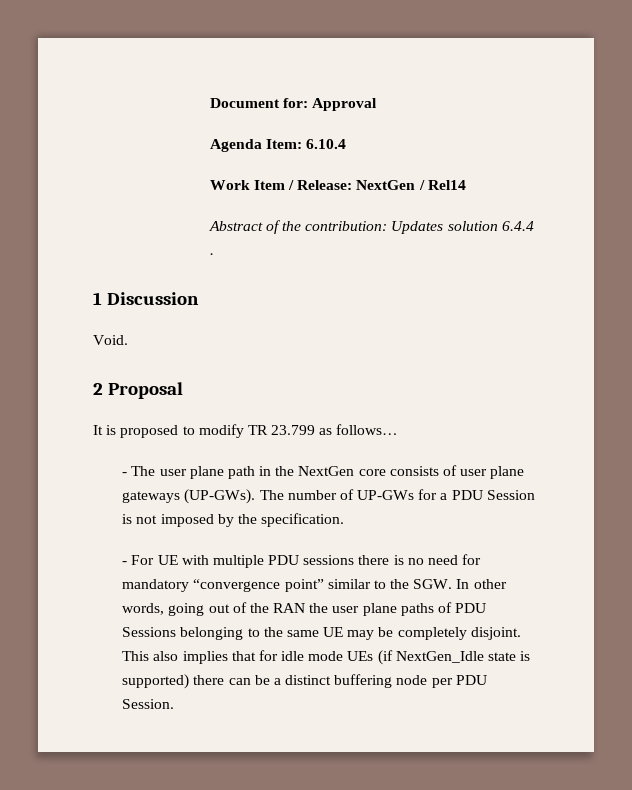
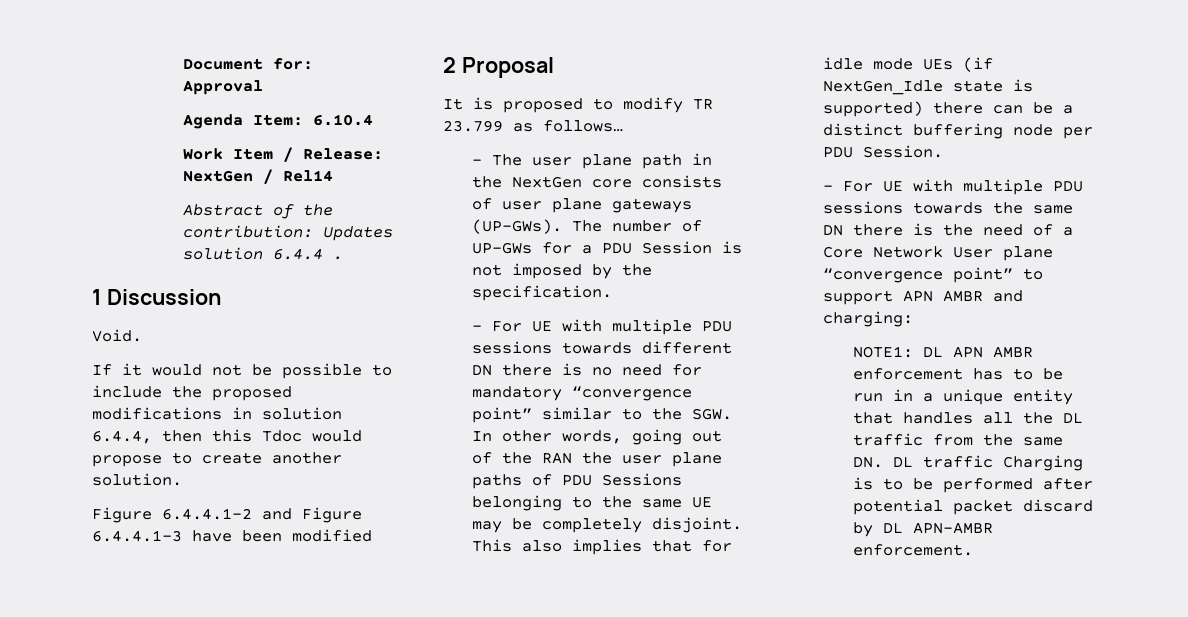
+ If it would not be possible to include the proposed modifications in solution 6.4.4, then this Tdoc would propose to create another solution.
+ Figure 6.4.4.1-2 and Figure 6.4.4.1-3 have been modified
- - For UE with multiple PDU sessions there is no need for mandatory “convergence point” similar to the SGW. In other words, going out of the RAN the user plane paths of PDU Sessions belonging to the same UE may be completely disjoint.
+ - For UE with multiple PDU sessions towards different DN there is no need for mandatory “convergence point” similar to the SGW. In other words, going out of the RAN the user plane paths of PDU Sessions belonging to the same UE may be completely disjoint.
+ - For UE with multiple PDU sessions towards the same DN there is the need of a Core Network User plane “convergence point” to support APN AMBR and charging:
+ NOTE1: DL APN AMBR enforcement has to be run in a unique entity that handles all the DL traffic from the same DN. DL traffic Charging is to be performed after potential packet discard by DL APN-AMBR enforcement.

